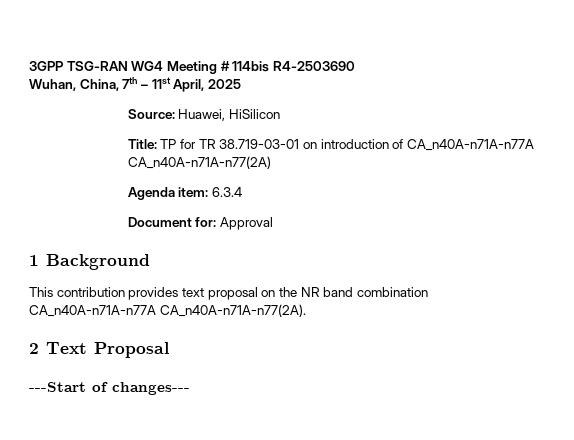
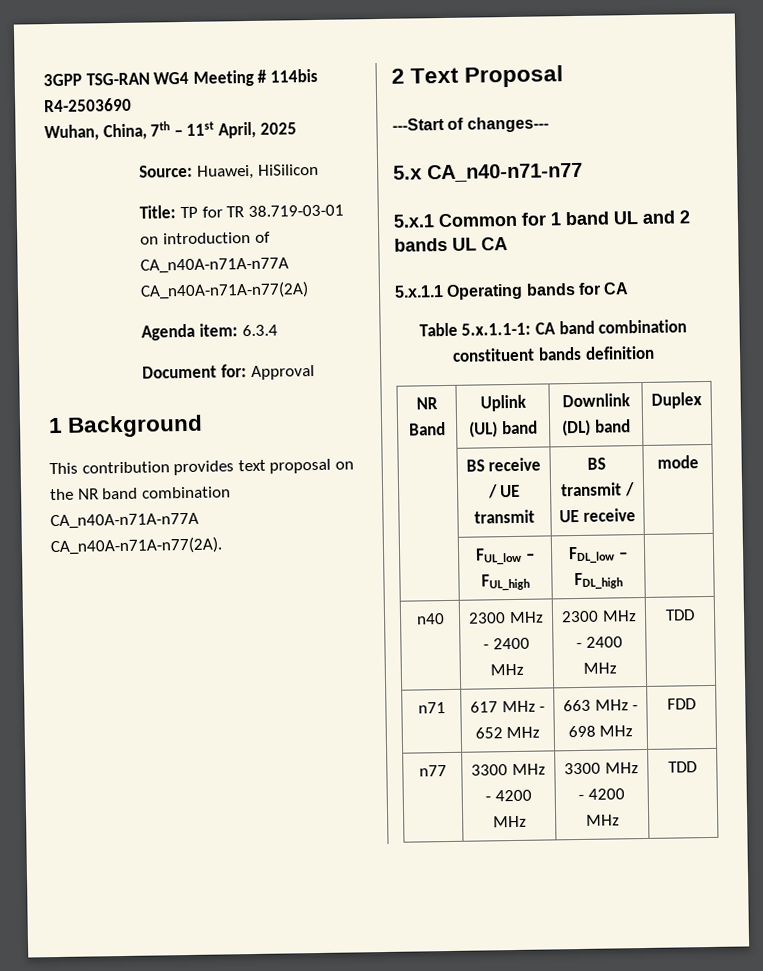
+ 5.x CA_n40-n71-n77
+ 5.x.1 Common for 1 band UL and 2 bands UL CA
+ 5.x.1.1 Operating bands for CA
+ Table 5.x.1.1-1: CA band combination constituent bands definition
+ NR Band | Uplink (UL) band | Downlink (DL) band | Duplex
+ | BS receive / UE transmit | BS transmit / UE receive | mode
+ | FUL_low – FUL_high | FDL_low – FDL_high |
+ n40 | 2300 MHz - 2400 MHz | 2300 MHz - 2400 MHz | TDD
+ n71 | 617 MHz - 652 MHz | 663 MHz - 698 MHz | FDD
+ n77 | 3300 MHz - 4200 MHz | 3300 MHz - 4200 MHz | TDD

